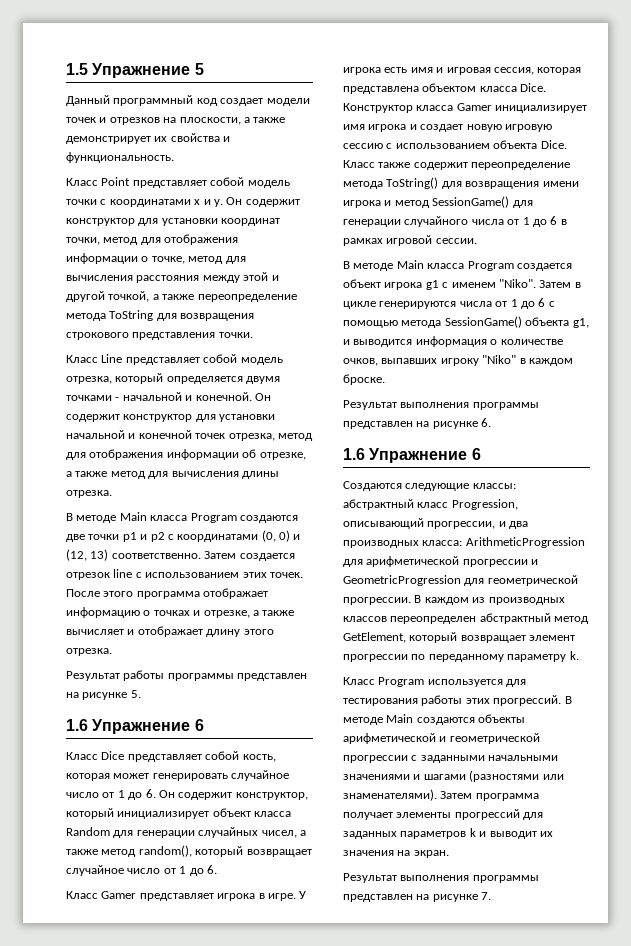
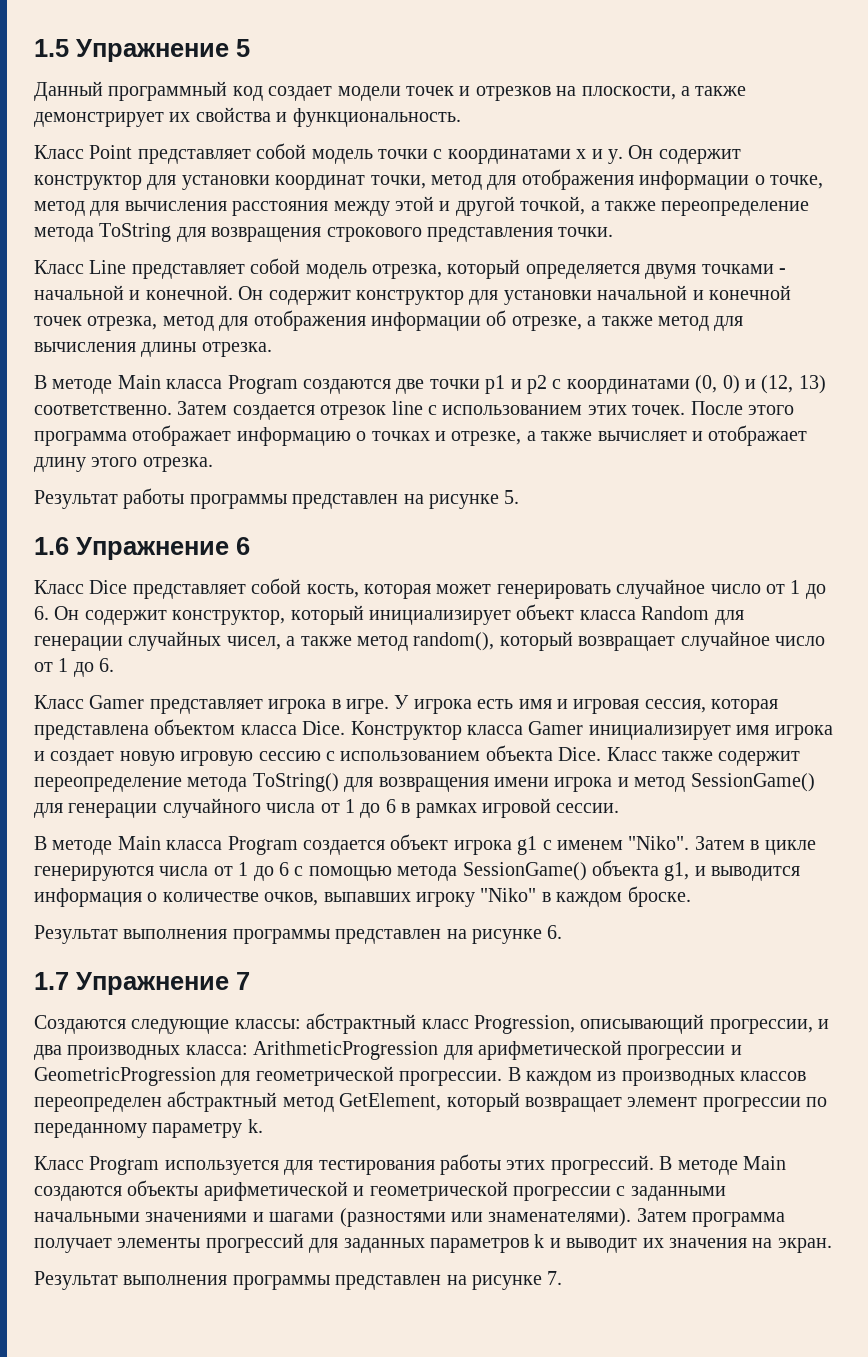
  Результат выполнения программы представлен на рисунке 6.
- 1.6 Упражнение 6
+ 1.7 Упражнение 7

